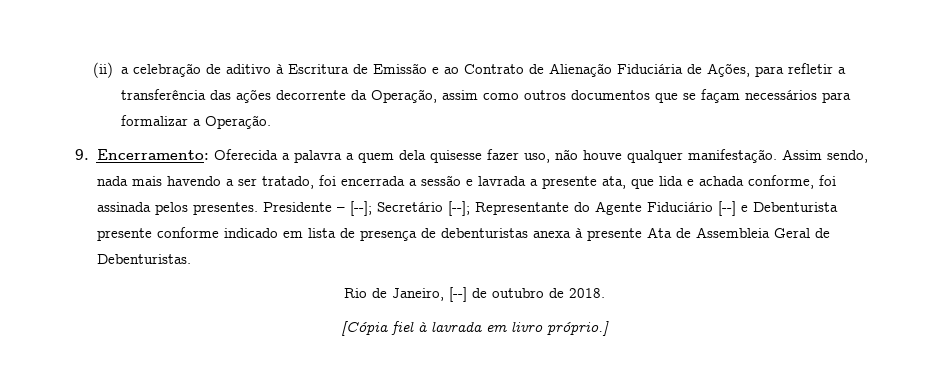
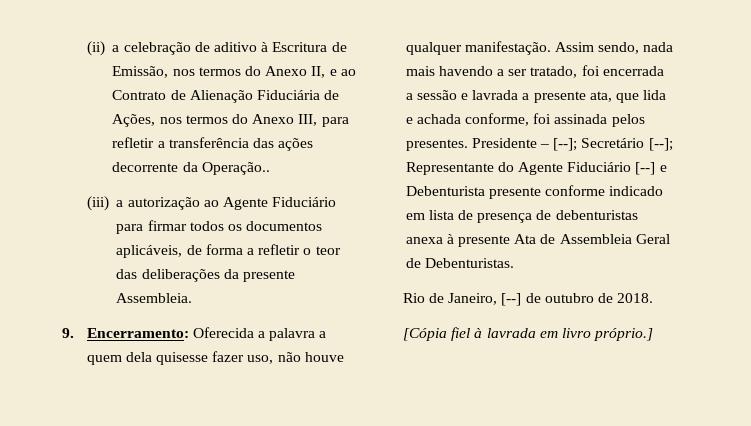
- (ii) a celebração de aditivo à Escritura de Emissão e ao Contrato de Alienação Fiduciária de Ações, para refletir a transferência das ações decorrente da Operação, assim como outros documentos que se façam necessários para formalizar a Operação.
+ (ii) a celebração de aditivo à Escritura de Emissão, nos termos do Anexo II, e ao Contrato de Alienação Fiduciária de Ações, nos termos do Anexo III, para refletir a transferência das ações decorrente da Operação..
+ (iii) a autorização ao Agente Fiduciário para firmar todos os documentos aplicáveis, de forma a refletir o teor das deliberações da presente Assembleia.

